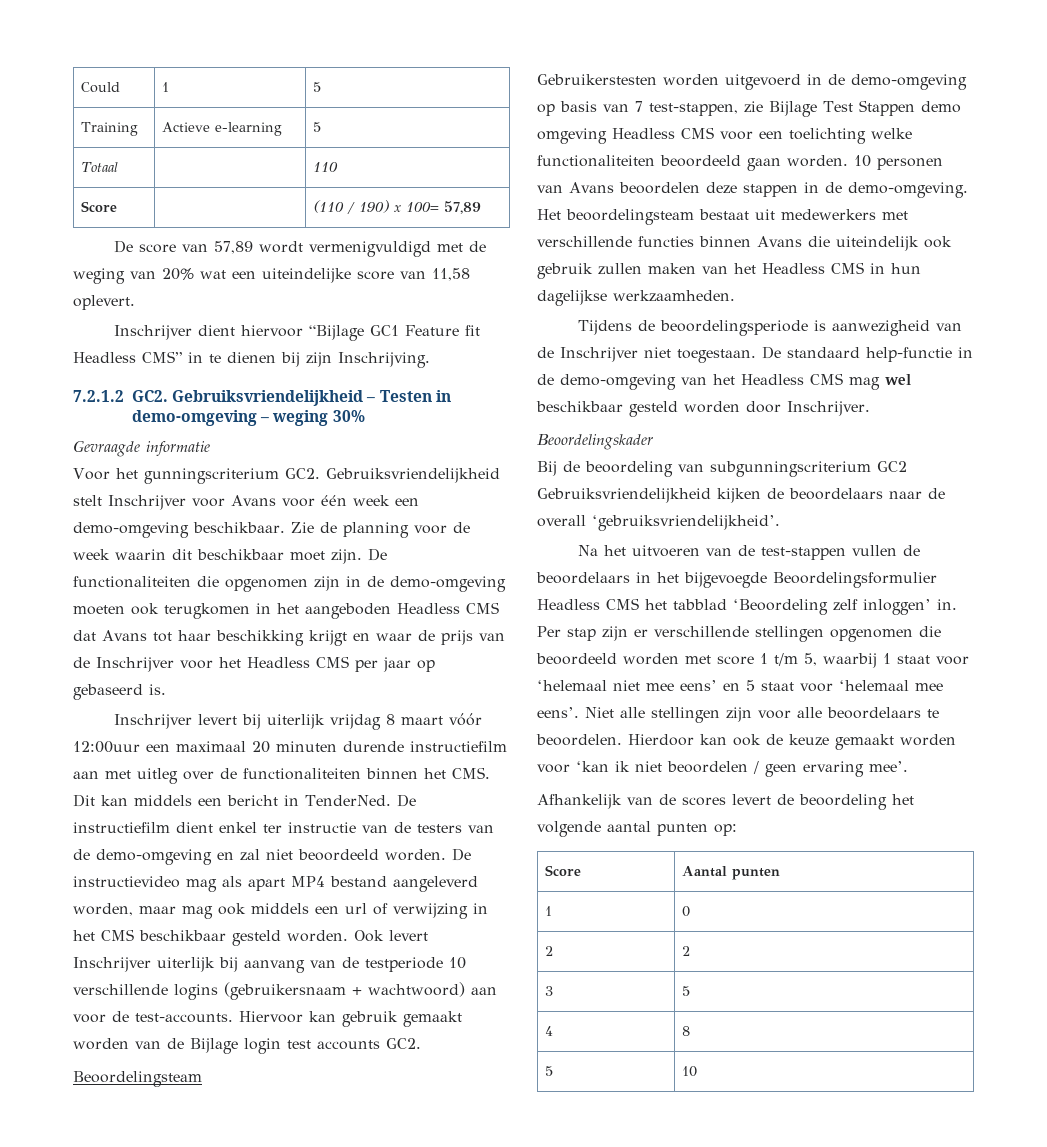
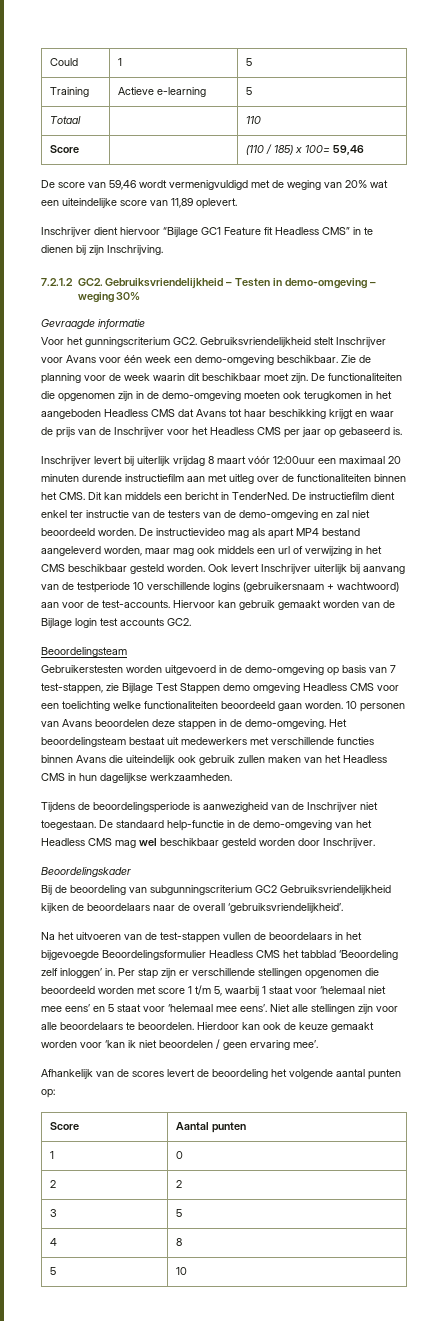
- Score | | (110 / 190) x 100= 57,89
+ Score | | (110 / 185) x 100= 59,46
- De score van 57,89 wordt vermenigvuldigd met de weging van 20% wat een uiteindelijke score van 11,58 oplevert.
+ De score van 59,46 wordt vermenigvuldigd met de weging van 20% wat een uiteindelijke score van 11,89 oplevert.

